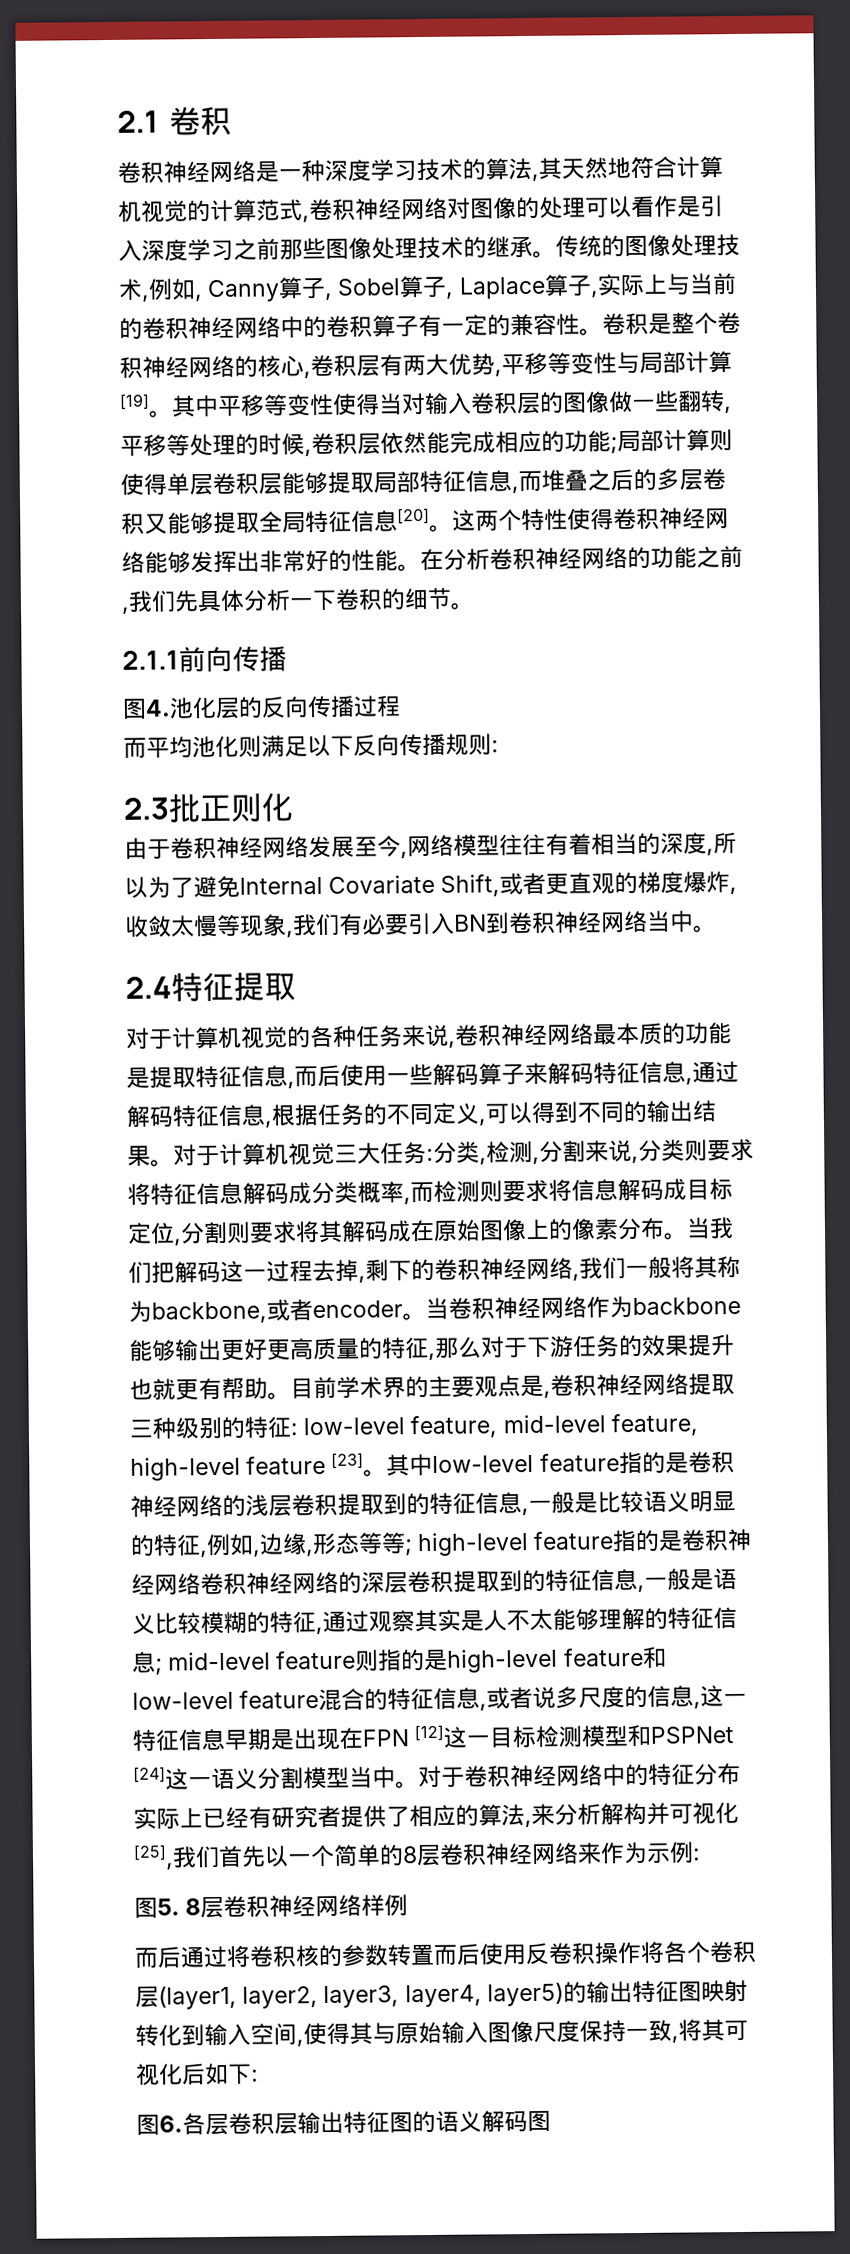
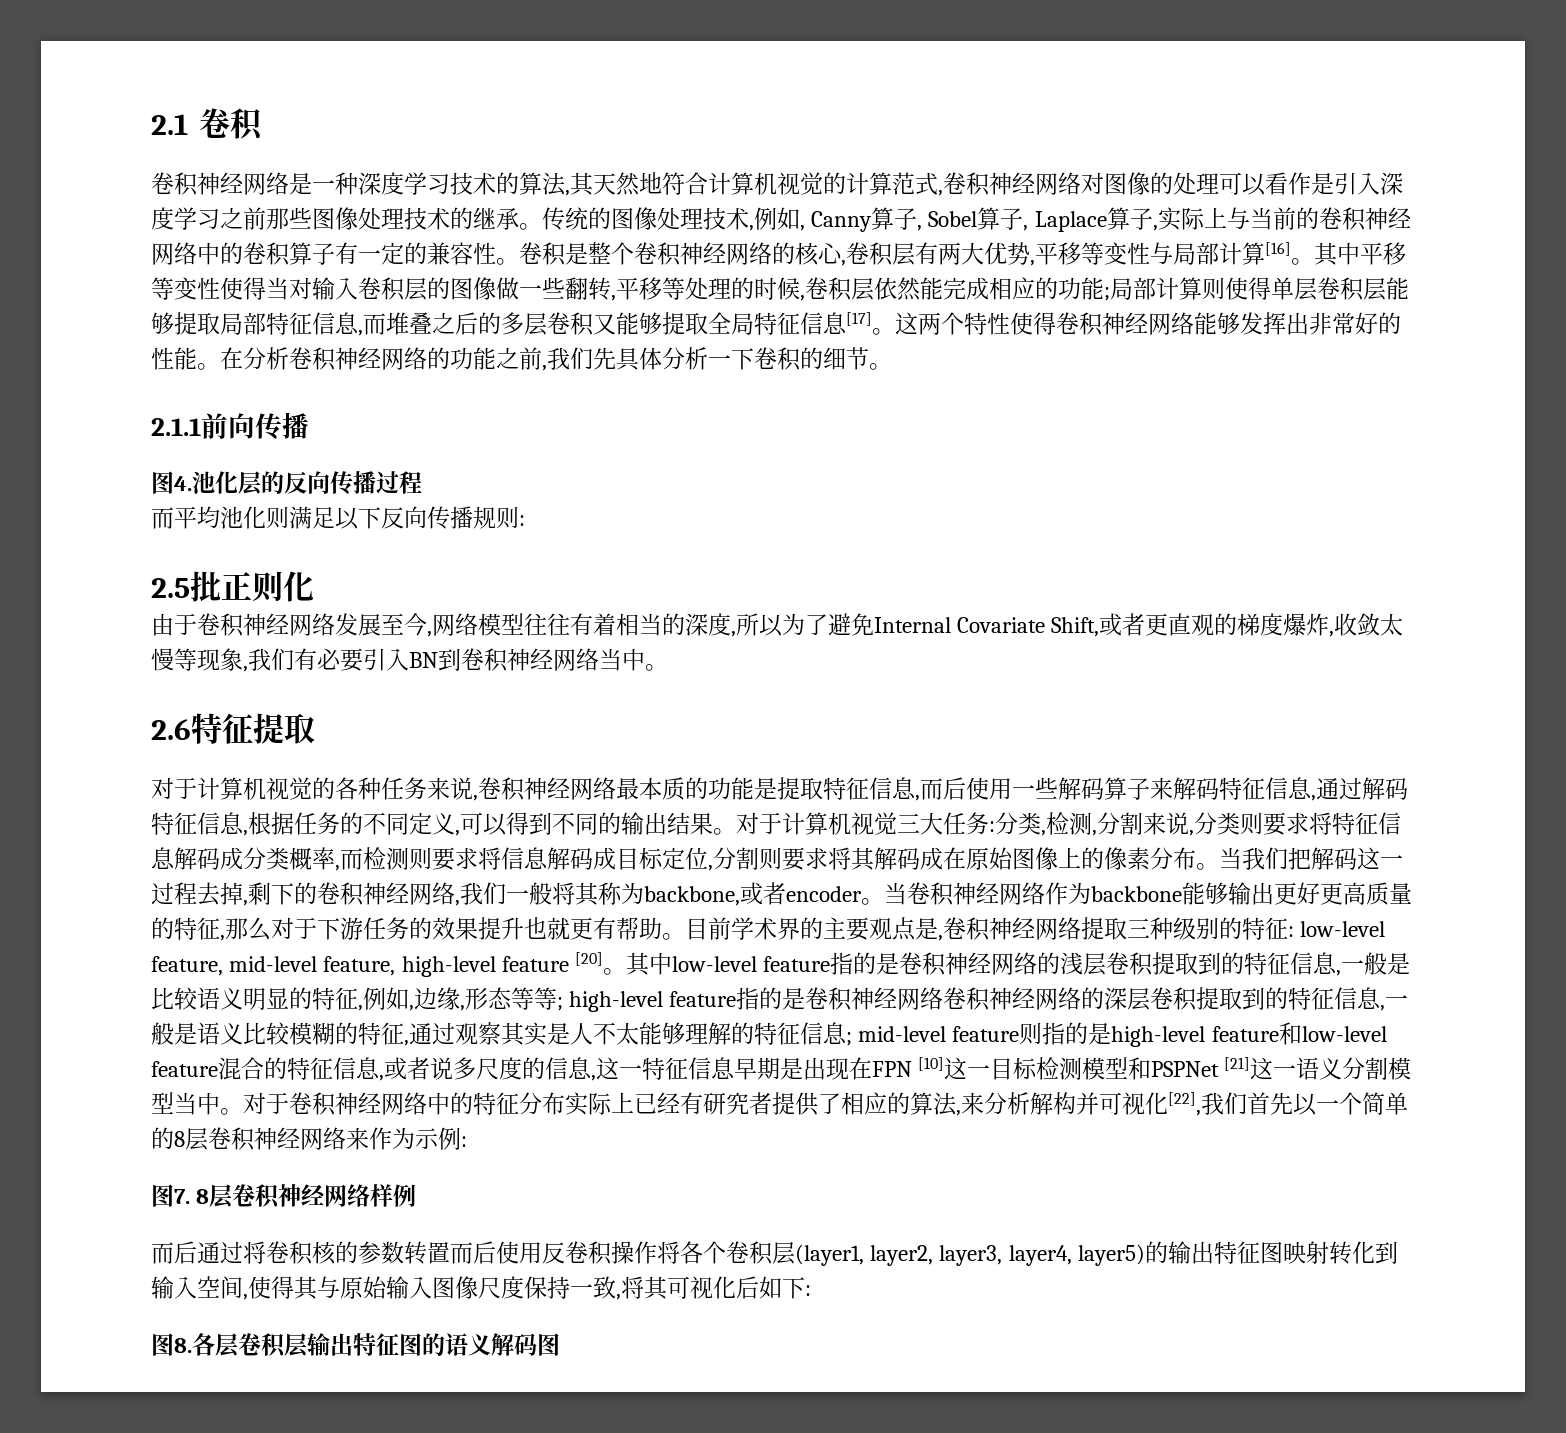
- 卷积是整个卷积神经网络的核心,卷积层有两大优势,平移等变性与局部计算[19]。
+ 卷积是整个卷积神经网络的核心,卷积层有两大优势,平移等变性与局部计算[16]。
- 其中平移等变性使得当对输入卷积层的图像做一些翻转,平移等处理的时候,卷积层依然能完成相应的功能;局部计算则使得单层卷积层能够提取局部特征信息,而堆叠之后的多层卷积又能够提取全局特征信息[20]。
+ 其中平移等变性使得当对输入卷积层的图像做一些翻转,平移等处理的时候,卷积层依然能完成相应的功能;局部计算则使得单层卷积层能够提取局部特征信息,而堆叠之后的多层卷积又能够提取全局特征信息[17]。
- 2.3批正则化
+ 2.5批正则化
- 2.4特征提取
+ 2.6特征提取
- 目前学术界的主要观点是,卷积神经网络提取三种级别的特征: low-level feature, mid-level feature, high-level feature [23]。
+ 目前学术界的主要观点是,卷积神经网络提取三种级别的特征: low-level feature, mid-level feature, high-level feature [20]。
- mid-level feature则指的是high-level feature和low-level feature混合的特征信息,或者说多尺度的信息,这一特征信息早期是出现在FPN [12]这一目标检测模型和PSPNet [24]这一语义分割模型当中。
+ mid-level feature则指的是high-level feature和low-level feature混合的特征信息,或者说多尺度的信息,这一特征信息早期是出现在FPN [10]这一目标检测模型和PSPNet [21]这一语义分割模型当中。
- 对于卷积神经网络中的特征分布实际上已经有研究者提供了相应的算法,来分析解构并可视化[25],我们首先以一个简单的8层卷积神经网络来作为示例:
+ 对于卷积神经网络中的特征分布实际上已经有研究者提供了相应的算法,来分析解构并可视化[22],我们首先以一个简单的8层卷积神经网络来作为示例:
- 图5. 8层卷积神经网络样例
+ 图7. 8层卷积神经网络样例
- 图6.各层卷积层输出特征图的语义解码图
+ 图8.各层卷积层输出特征图的语义解码图

